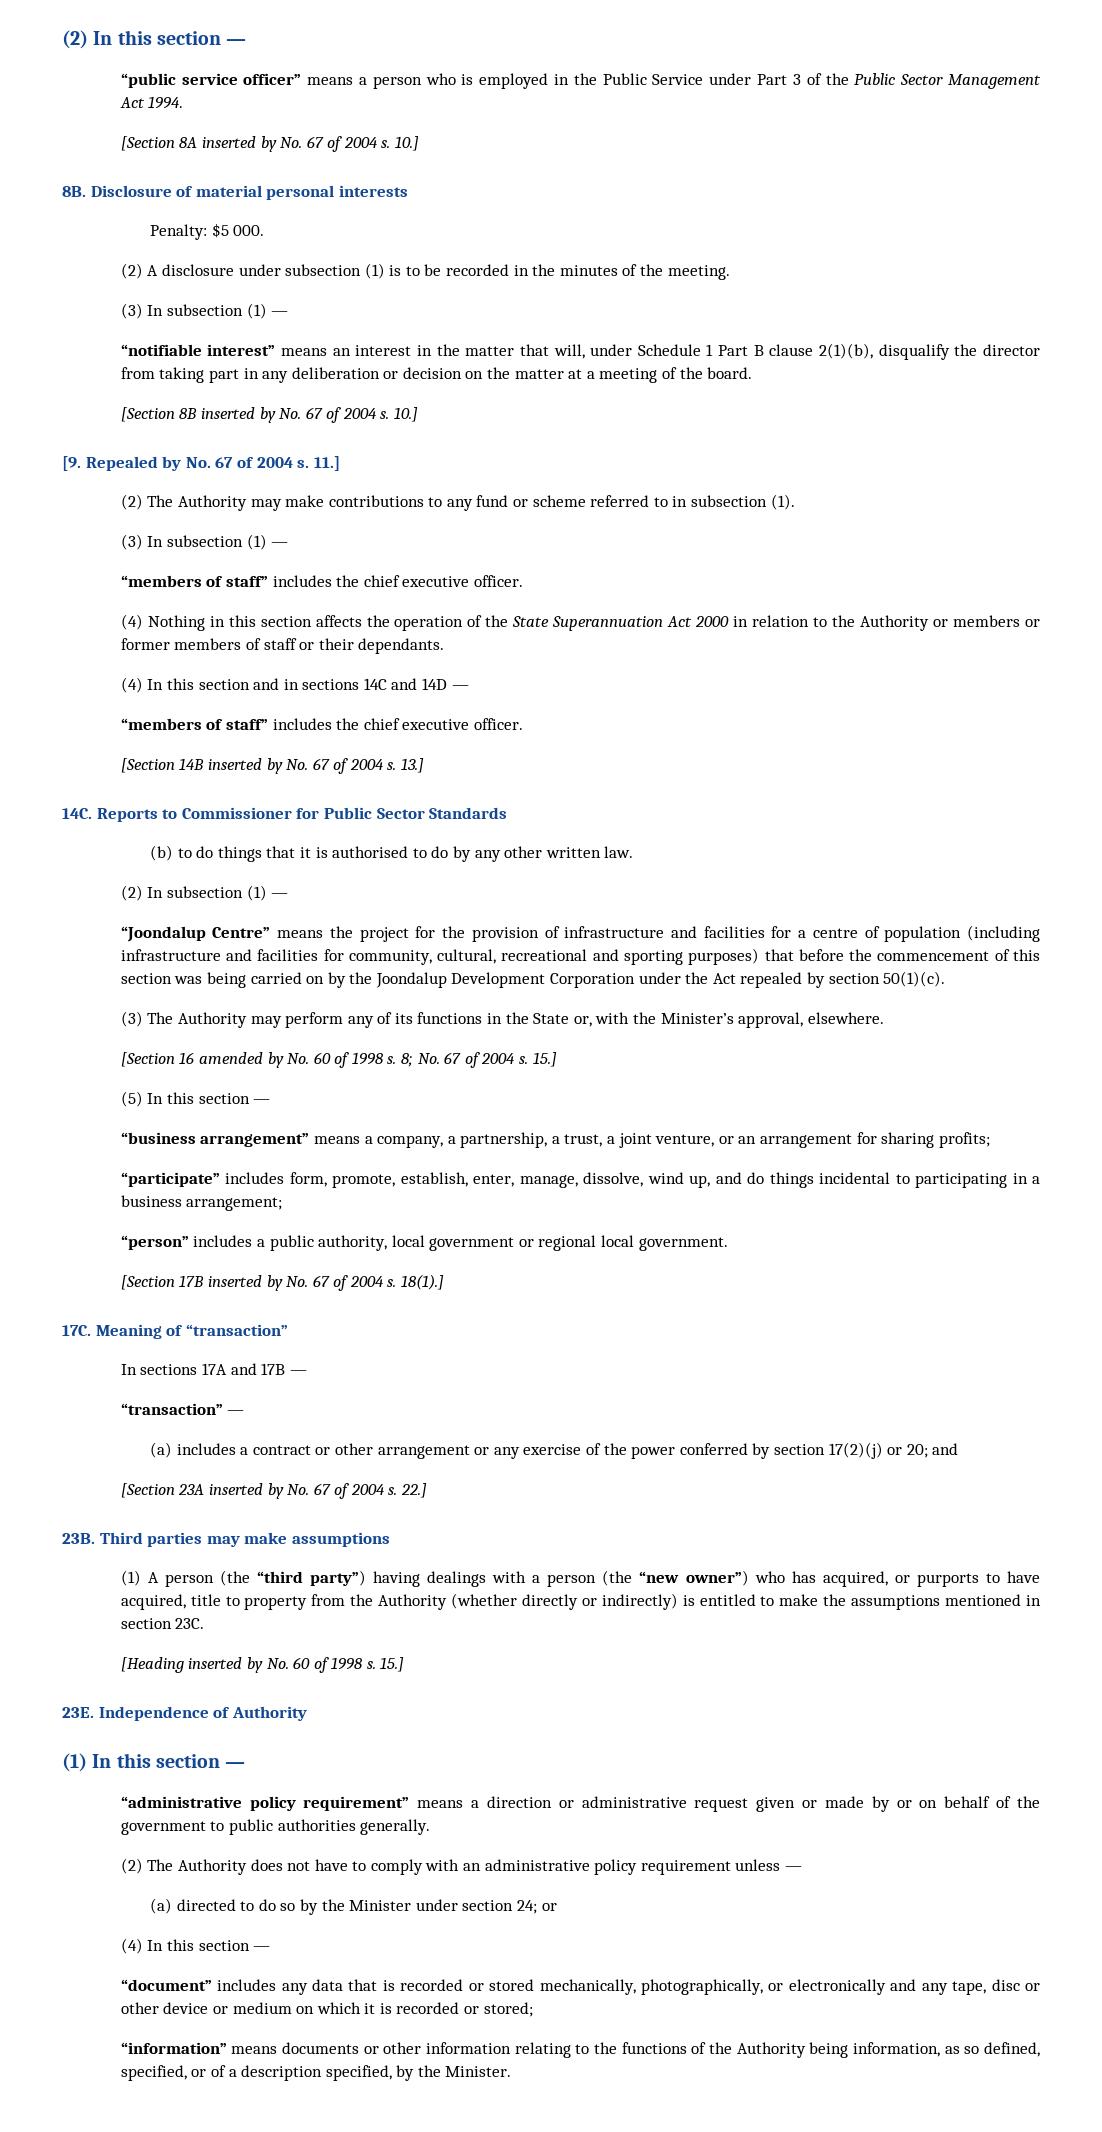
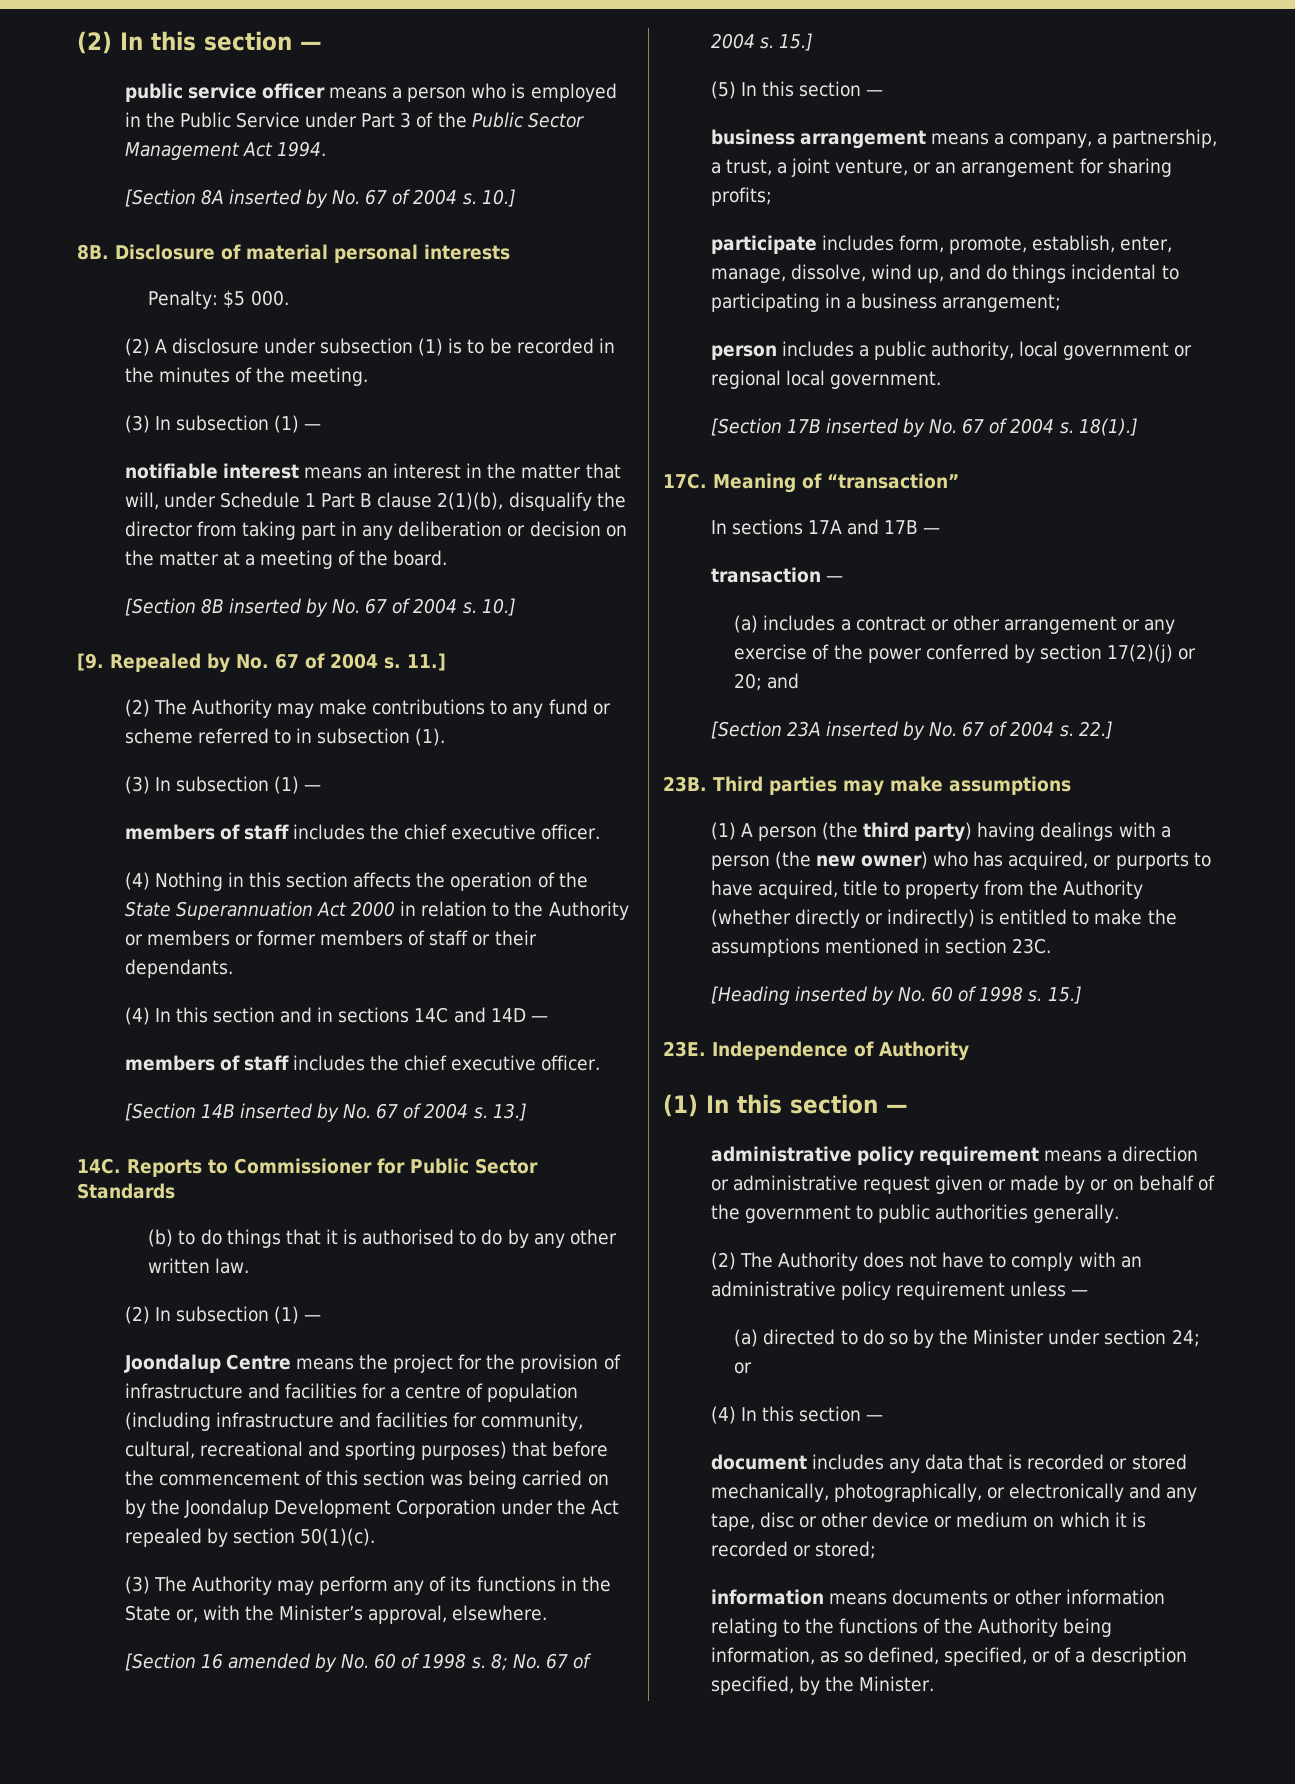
- “public service officer” means a person who is employed in the Public Service under Part 3 of the Public Sector Management Act 1994.
+ public service officer means a person who is employed in the Public Service under Part 3 of the Public Sector Management Act 1994.
- “notifiable interest” means an interest in the matter that will, under Schedule 1 Part B clause 2(1)(b), disqualify the director from taking part in any deliberation or decision on the matter at a meeting of the board.
+ notifiable interest means an interest in the matter that will, under Schedule 1 Part B clause 2(1)(b), disqualify the director from taking part in any deliberation or decision on the matter at a meeting of the board.
  (2) The Authority may make contributions to any fund or scheme referred to in subsection (1).
  (3) In subsection (1) —
- “members of staff” includes the chief executive officer.
+ members of staff includes the chief executive officer.
  (4) In this section and in sections 14C and 14D —
- “members of staff” includes the chief executive officer.
+ members of staff includes the chief executive officer.
- “Joondalup Centre” means the project for the provision of infrastructure and facilities for a centre of population (including infrastructure and facilities for community, cultural, recreational and sporting purposes) that before the commencement of this section was being carried on by the Joondalup Development Corporation under the Act repealed by section 50(1)(c).
+ Joondalup Centre means the project for the provision of infrastructure and facilities for a centre of population (including infrastructure and facilities for community, cultural, recreational and sporting purposes) that before the commencement of this section was being carried on by the Joondalup Development Corporation under the Act repealed by section 50(1)(c).
- “business arrangement” means a company, a partnership, a trust, a joint venture, or an arrangement for sharing profits;
+ business arrangement means a company, a partnership, a trust, a joint venture, or an arrangement for sharing profits;
- “participate” includes form, promote, establish, enter, manage, dissolve, wind up, and do things incidental to participating in a business arrangement;
+ participate includes form, promote, establish, enter, manage, dissolve, wind up, and do things incidental to participating in a business arrangement;
- “person” includes a public authority, local government or regional local government.
+ person includes a public authority, local government or regional local government.
- “transaction” —
+ transaction —
- (1) A person (the “third party”) having dealings with a person (the “new owner”) who has acquired, or purports to have acquired, title to property from the Authority (whether directly or indirectly) is entitled to make the assumptions mentioned in section 23C.
+ (1) A person (the third party) having dealings with a person (the new owner) who has acquired, or purports to have acquired, title to property from the Authority (whether directly or indirectly) is entitled to make the assumptions mentioned in section 23C.
- “administrative policy requirement” means a direction or administrative request given or made by or on behalf of the government to public authorities generally.
+ administrative policy requirement means a direction or administrative request given or made by or on behalf of the government to public authorities generally.
- “document” includes any data that is recorded or stored mechanically, photographically, or electronically and any tape, disc or other device or medium on which it is recorded or stored;
+ document includes any data that is recorded or stored mechanically, photographically, or electronically and any tape, disc or other device or medium on which it is recorded or stored;
- “information” means documents or other information relating to the functions of the Authority being information, as so defined, specified, or of a description specified, by the Minister.
+ information means documents or other information relating to the functions of the Authority being information, as so defined, specified, or of a description specified, by the Minister.

